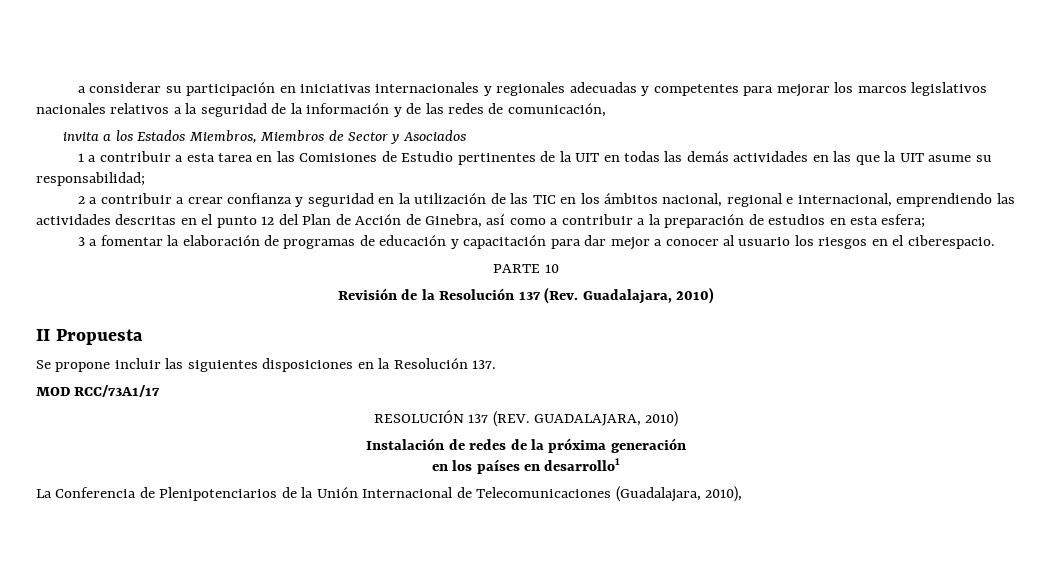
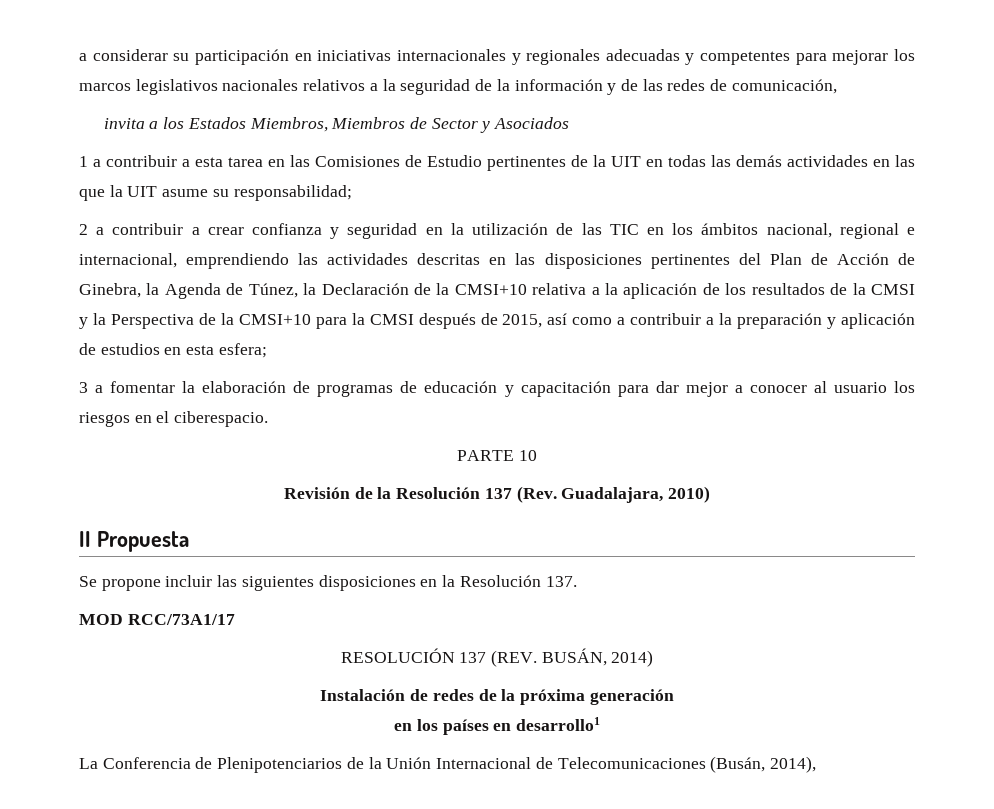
- 2 a contribuir a crear confianza y seguridad en la utilización de las TIC en los ámbitos nacional, regional e internacional, emprendiendo las actividades descritas en el punto 12 del Plan de Acción de Ginebra, así como a contribuir a la preparación de estudios en esta esfera;
+ 2 a contribuir a crear confianza y seguridad en la utilización de las TIC en los ámbitos nacional, regional e internacional, emprendiendo las actividades descritas en las disposiciones pertinentes del Plan de Acción de Ginebra, la Agenda de Túnez, la Declaración de la CMSI+10 relativa a la aplicación de los resultados de la CMSI y la Perspectiva de la CMSI+10 para la CMSI después de 2015, así como a contribuir a la preparación y aplicación de estudios en esta esfera;
- RESOLUCIÓN 137 (REV. GUADALAJARA, 2010)
+ RESOLUCIÓN 137 (REV. BUSÁN, 2014)
- La Conferencia de Plenipotenciarios de la Unión Internacional de Telecomunicaciones (Guadalajara, 2010),
+ La Conferencia de Plenipotenciarios de la Unión Internacional de Telecomunicaciones (Busán, 2014),

